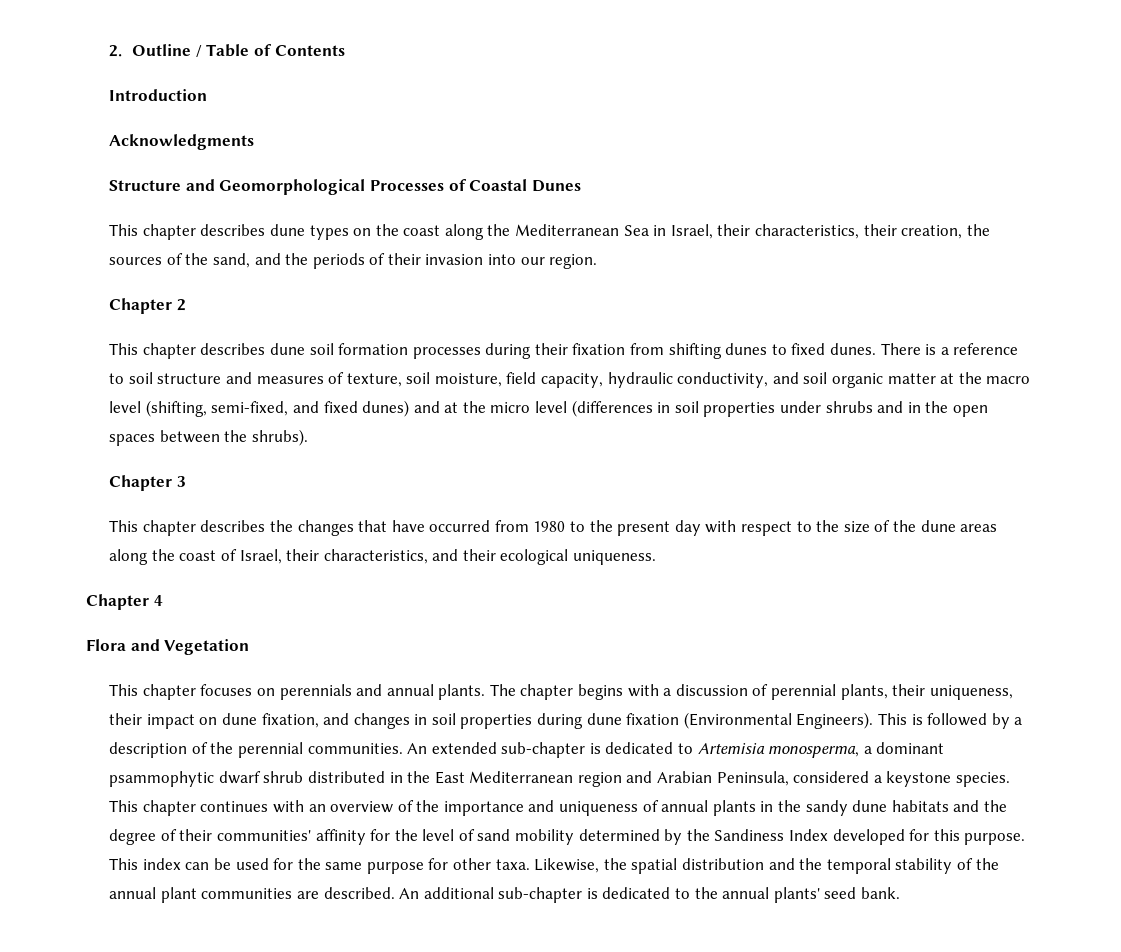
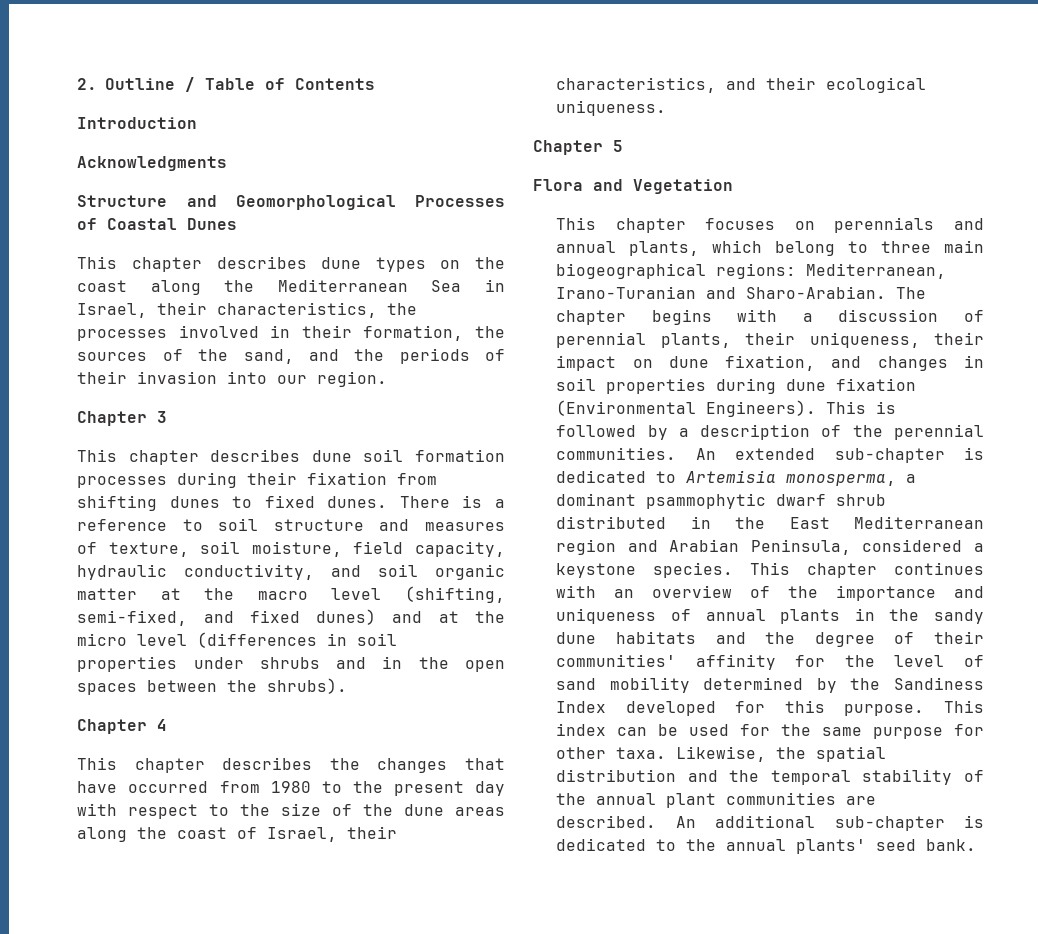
- This chapter describes dune types on the coast along the Mediterranean Sea in Israel, their characteristics, their creation, the sources of the sand, and the periods of their invasion into our region.
+ This chapter describes dune types on the coast along the Mediterranean Sea in Israel, their characteristics, the processes involved in their formation, the sources of the sand, and the periods of their invasion into our region.
- Chapter 2
+ Chapter 3
- Chapter 3
+ Chapter 4
- Chapter 4
+ Chapter 5
- This chapter focuses on perennials and annual plants.
+ This chapter focuses on perennials and annual plants, which belong to three main biogeographical regions: Mediterranean, Irano-Turanian and Sharo-Arabian.

